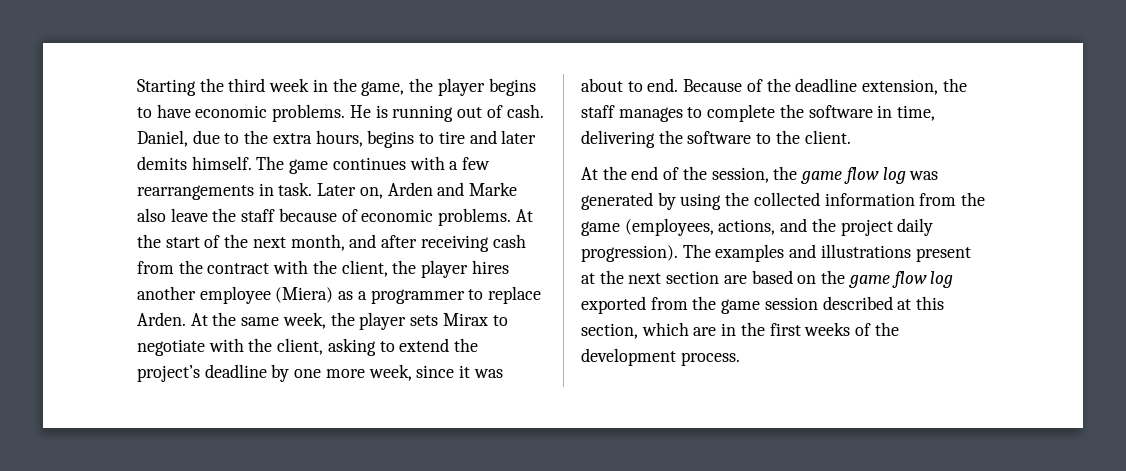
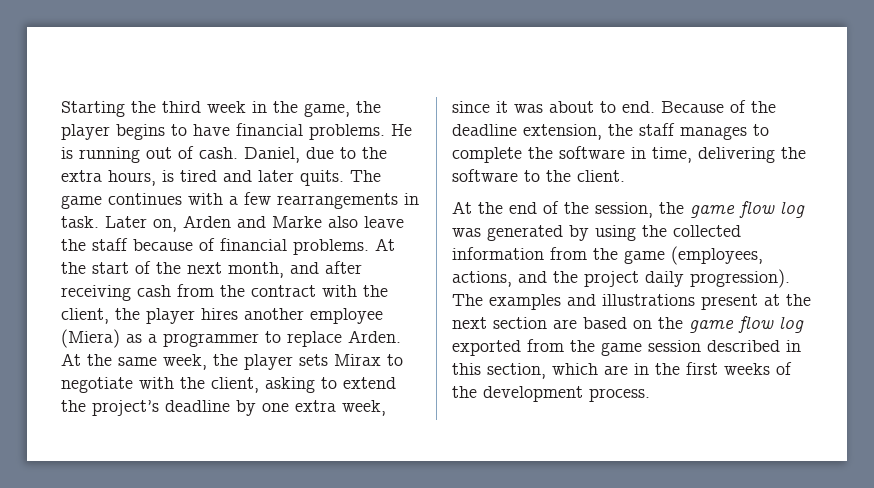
- Starting the third week in the game, the player begins to have economic problems.
+ Starting the third week in the game, the player begins to have financial problems.
- Daniel, due to the extra hours, begins to tire and later demits himself.
+ Daniel, due to the extra hours, is tired and later quits.
- Later on, Arden and Marke also leave the staff because of economic problems.
+ Later on, Arden and Marke also leave the staff because of financial problems.
- At the same week, the player sets Mirax to negotiate with the client, asking to extend the project’s deadline by one more week, since it was about to end.
+ At the same week, the player sets Mirax to negotiate with the client, asking to extend the project’s deadline by one extra week, since it was about to end.
- The examples and illustrations present at the next section are based on the game flow log exported from the game session described at this section, which are in the first weeks of the development process.
+ The examples and illustrations present at the next section are based on the game flow log exported from the game session described in this section, which are in the first weeks of the development process.

